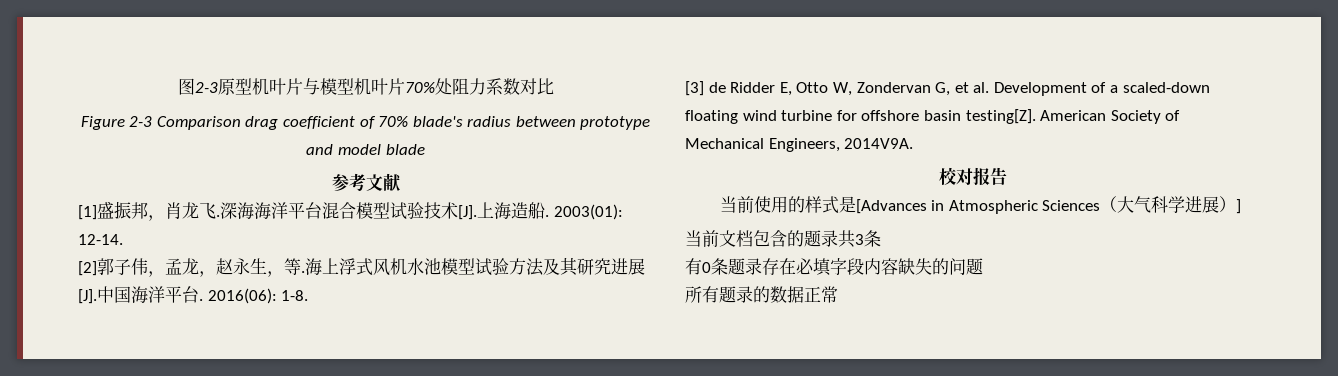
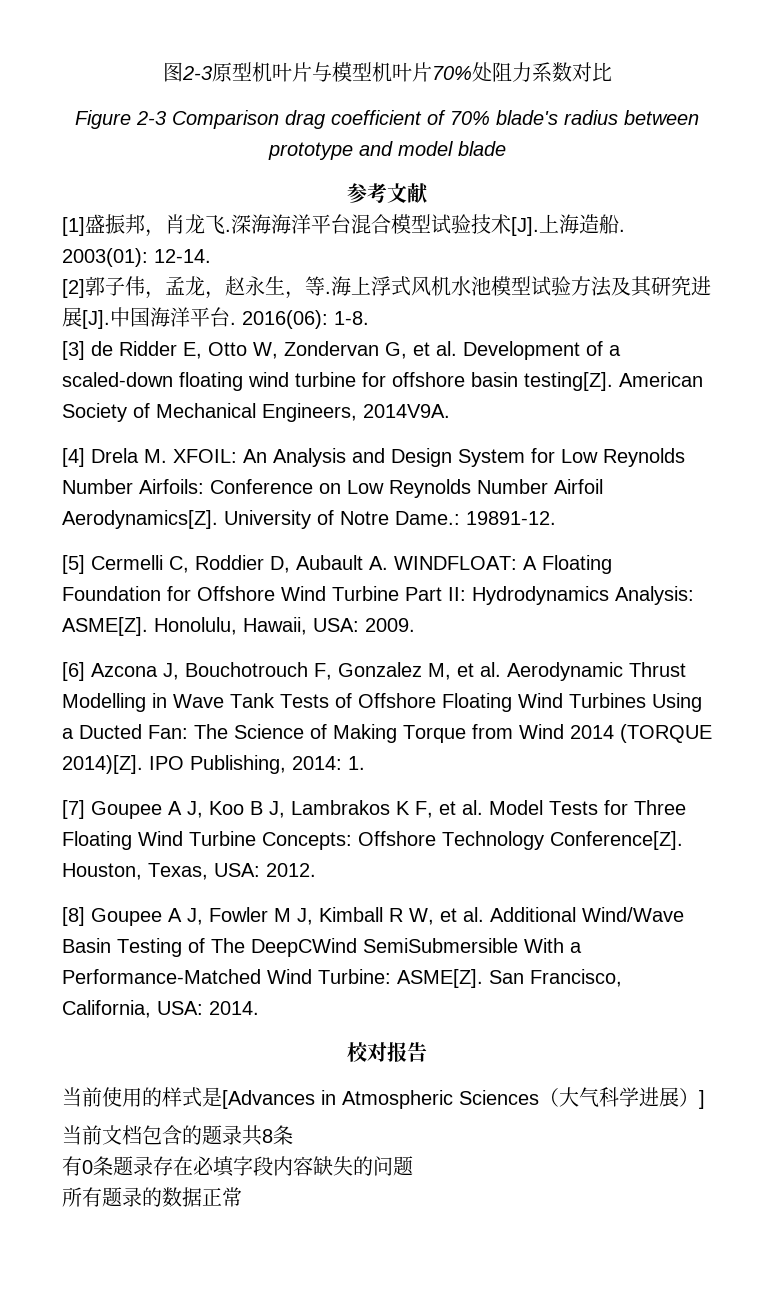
+ [4] Drela M. XFOIL: An Analysis and Design System for Low Reynolds Number Airfoils: Conference on Low Reynolds Number Airfoil Aerodynamics[Z]. University of Notre Dame.: 19891-12.
+ [5] Cermelli C, Roddier D, Aubault A. WINDFLOAT: A Floating Foundation for Offshore Wind Turbine Part II: Hydrodynamics Analysis: ASME[Z]. Honolulu, Hawaii, USA: 2009.
+ [6] Azcona J, Bouchotrouch F, Gonzalez M, et al. Aerodynamic Thrust Modelling in Wave Tank Tests of Offshore Floating Wind Turbines Using a Ducted Fan: The Science of Making Torque from Wind 2014 (TORQUE 2014)[Z]. IPO Publishing, 2014: 1.
+ [7] Goupee A J, Koo B J, Lambrakos K F, et al. Model Tests for Three Floating Wind Turbine Concepts: Offshore Technology Conference[Z]. Houston, Texas, USA: 2012.
+ [8] Goupee A J, Fowler M J, Kimball R W, et al. Additional Wind/Wave Basin Testing of The DeepCWind SemiSubmersible With a Performance-Matched Wind Turbine: ASME[Z]. San Francisco, California, USA: 2014.
- 当前文档包含的题录共3条
+ 当前文档包含的题录共8条

